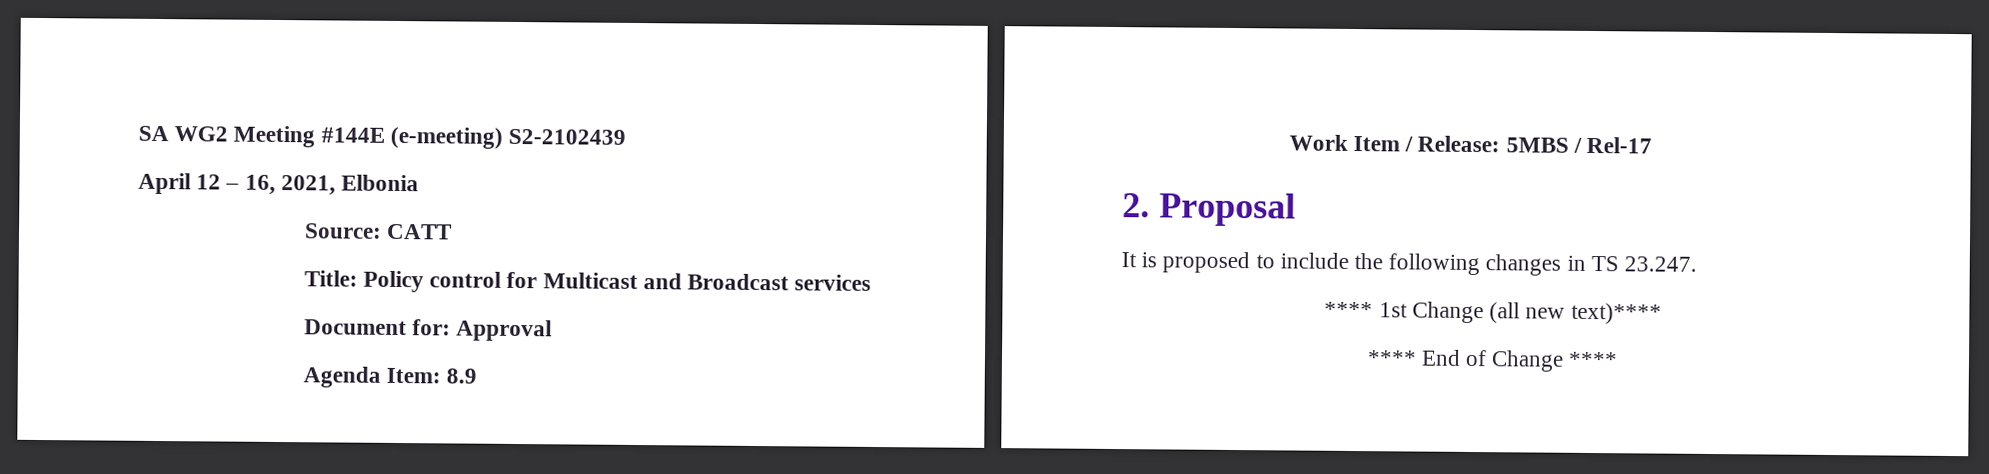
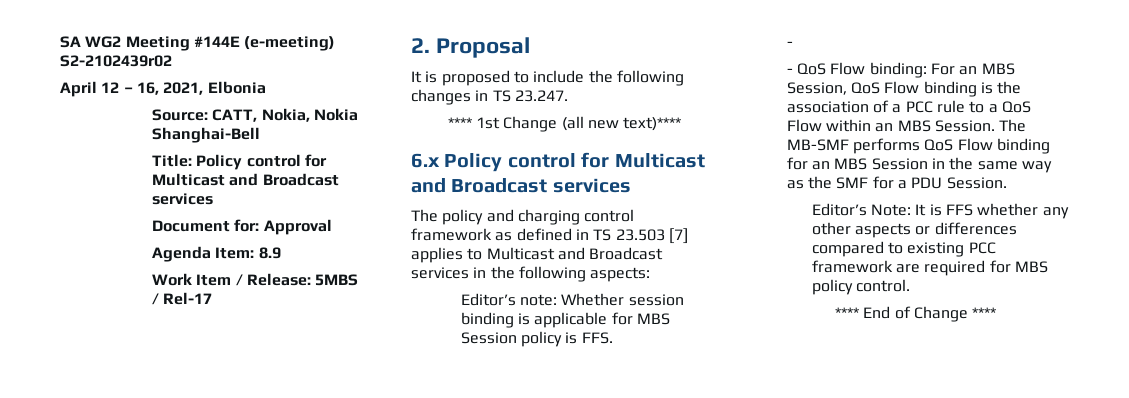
- SA WG2 Meeting #144E (e-meeting) S2-2102439
+ SA WG2 Meeting #144E (e-meeting) S2-2102439r02
- Source: CATT
+ Source: CATT, Nokia, Nokia Shanghai-Bell
+ 6.x Policy control for Multicast and Broadcast services
+ The policy and charging control framework as defined in TS 23.503 [7] applies to Multicast and Broadcast services in the following aspects:
+ Editor’s note: Whether session binding is applicable for MBS Session policy is FFS.
+ -
+ - QoS Flow binding: For an MBS Session, QoS Flow binding is the association of a PCC rule to a QoS Flow within an MBS Session. The MB-SMF performs QoS Flow binding for an MBS Session in the same way as the SMF for a PDU Session.
+ Editor’s Note: It is FFS whether any other aspects or differences compared to existing PCC framework are required for MBS policy control.

